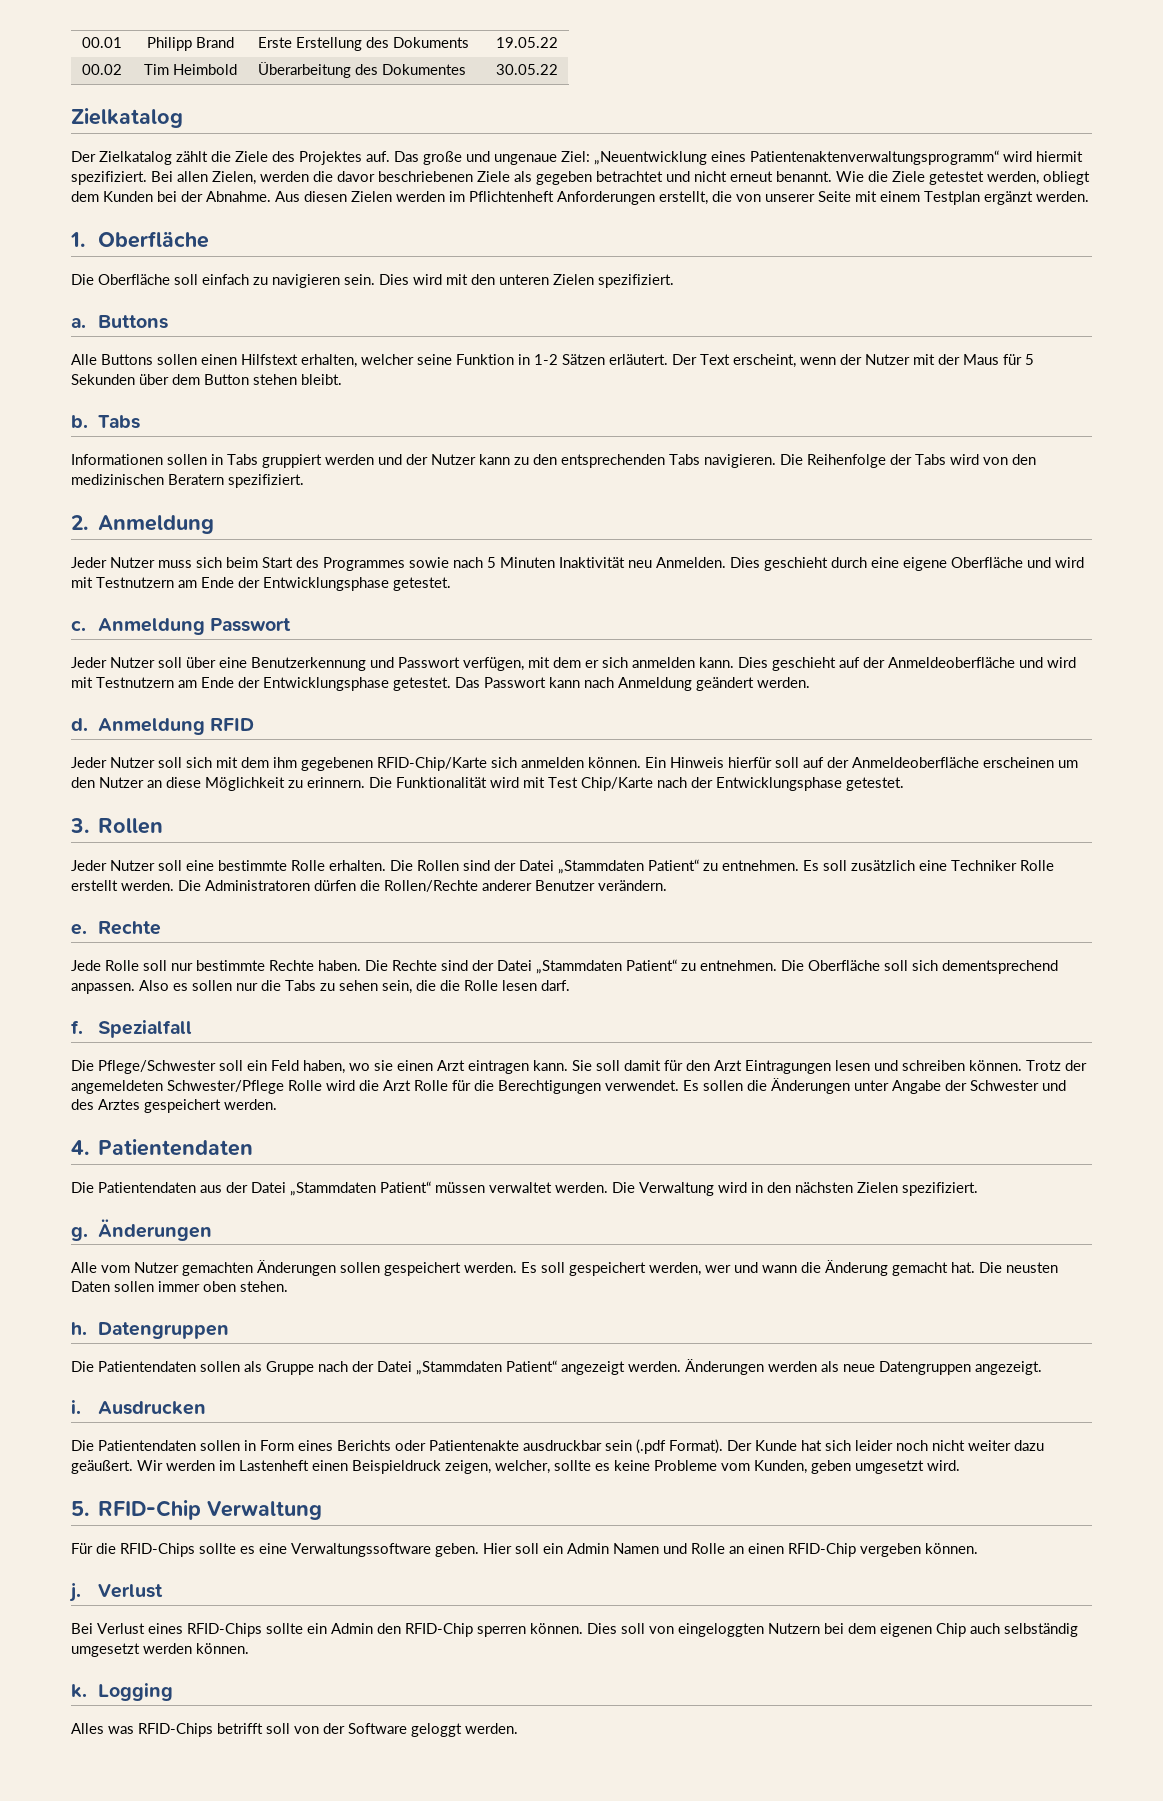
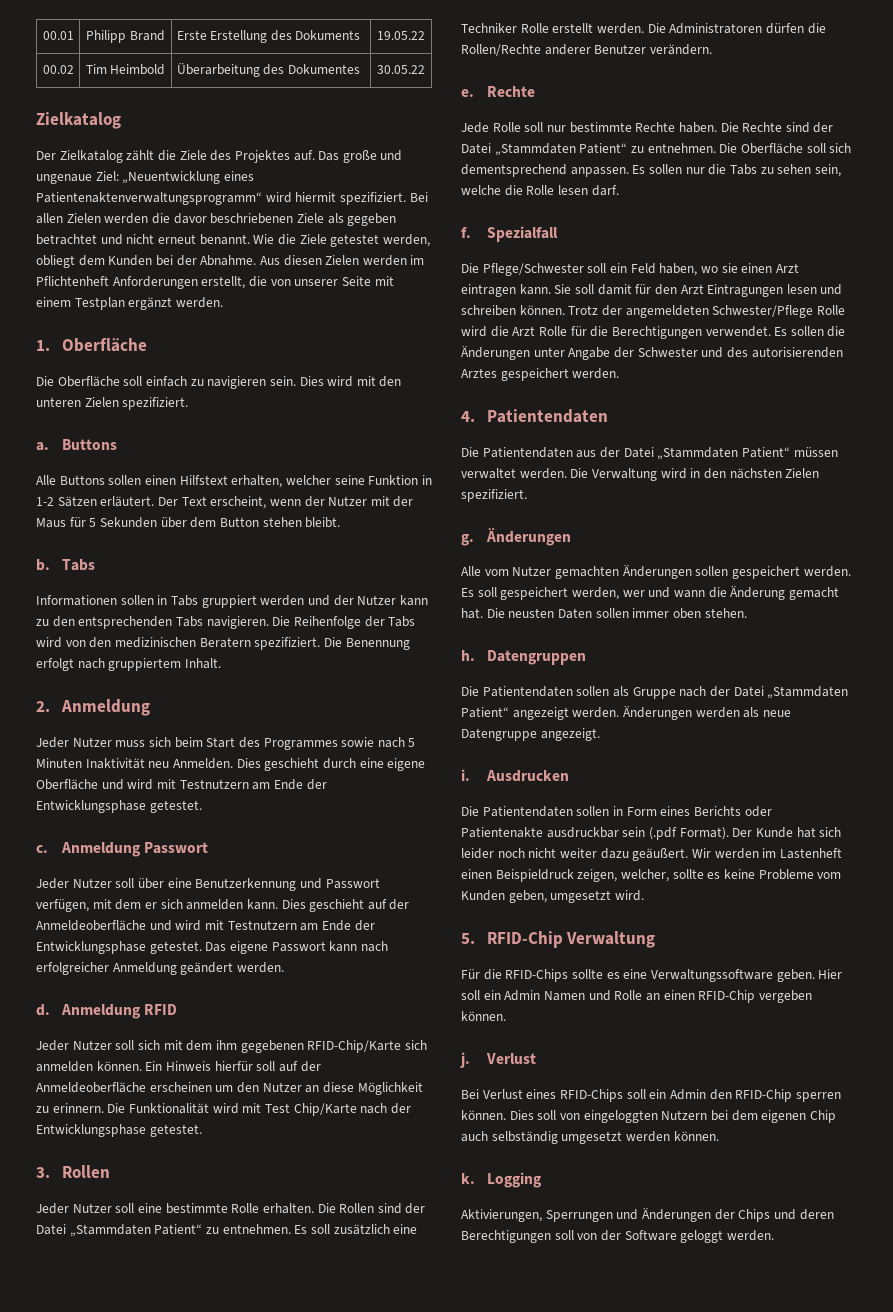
- Bei allen Zielen, werden die davor beschriebenen Ziele als gegeben betrachtet und nicht erneut benannt.
+ Bei allen Zielen werden die davor beschriebenen Ziele als gegeben betrachtet und nicht erneut benannt.
+ Die Benennung erfolgt nach gruppiertem Inhalt.
- Das Passwort kann nach Anmeldung geändert werden.
+ Das eigene Passwort kann nach erfolgreicher Anmeldung geändert werden.
- Also es sollen nur die Tabs zu sehen sein, die die Rolle lesen darf.
+ Es sollen nur die Tabs zu sehen sein, welche die Rolle lesen darf.
- Es sollen die Änderungen unter Angabe der Schwester und des Arztes gespeichert werden.
+ Es sollen die Änderungen unter Angabe der Schwester und des autorisierenden Arztes gespeichert werden.
- Änderungen werden als neue Datengruppen angezeigt.
+ Änderungen werden als neue Datengruppe angezeigt.
- Wir werden im Lastenheft einen Beispieldruck zeigen, welcher, sollte es keine Probleme vom Kunden, geben umgesetzt wird.
+ Wir werden im Lastenheft einen Beispieldruck zeigen, welcher, sollte es keine Probleme vom Kunden geben, umgesetzt wird.
- Bei Verlust eines RFID-Chips sollte ein Admin den RFID-Chip sperren können.
+ Bei Verlust eines RFID-Chips soll ein Admin den RFID-Chip sperren können.
- Alles was RFID-Chips betrifft soll von der Software geloggt werden.
+ Aktivierungen, Sperrungen und Änderungen der Chips und deren Berechtigungen soll von der Software geloggt werden.

